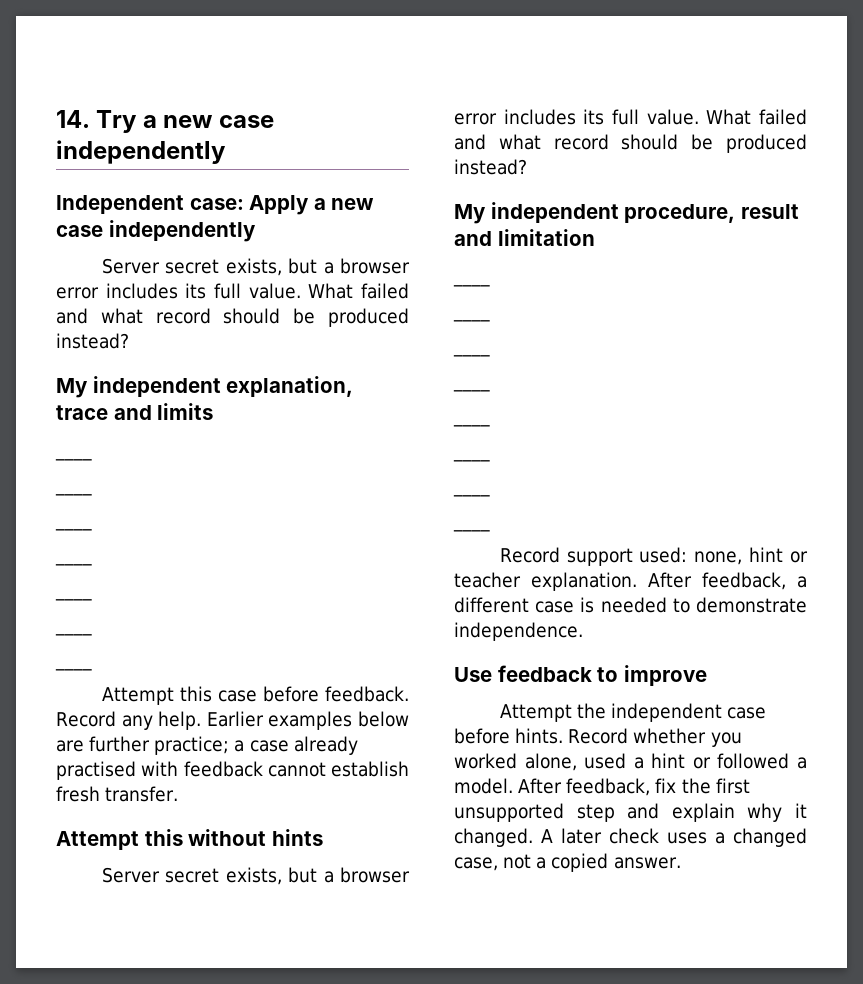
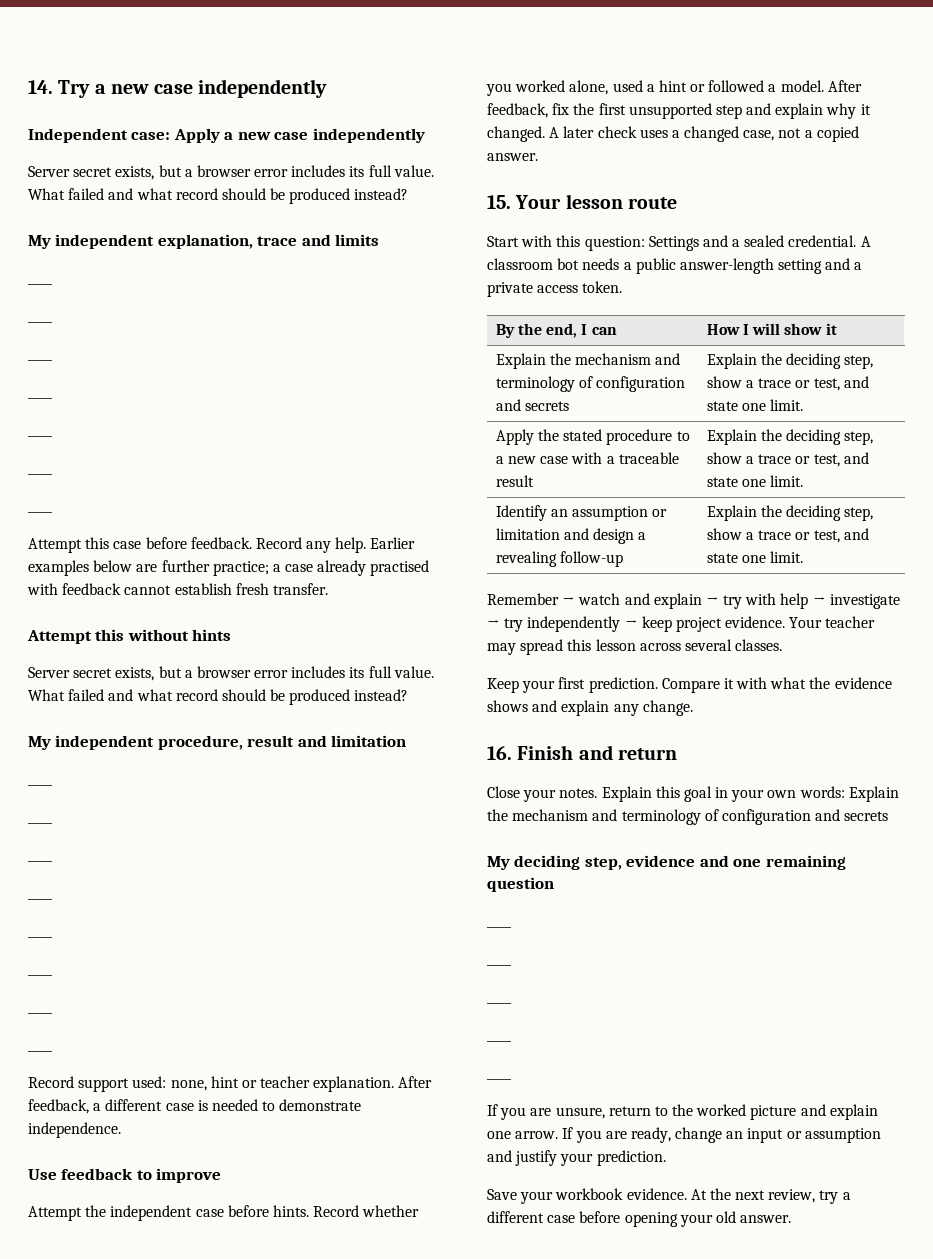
+ 15. Your lesson route
+ Start with this question: Settings and a sealed credential. A classroom bot needs a public answer-length setting and a private access token.
+ By the end, I can | How I will show it
+ Explain the mechanism and terminology of configuration and secrets | Explain the deciding step, show a trace or test, and state one limit.
+ Apply the stated procedure to a new case with a traceable result | Explain the deciding step, show a trace or test, and state one limit.
+ Identify an assumption or limitation and design a revealing follow-up | Explain the deciding step, show a trace or test, and state one limit.
+ Remember → watch and explain → try with help → investigate → try independently → keep project evidence. Your teacher may spread this lesson across several classes.
+ Keep your first prediction. Compare it with what the evidence shows and explain any change.
+ 16. Finish and return
+ Close your notes. Explain this goal in your own words: Explain the mechanism and terminology of configuration and secrets
+ My deciding step, evidence and one remaining question
+ ____
+ ____
+ ____
+ ____
+ ____
+ If you are unsure, return to the worked picture and explain one arrow. If you are ready, change an input or assumption and justify your prediction.
+ Save your workbook evidence. At the next review, try a different case before opening your old answer.

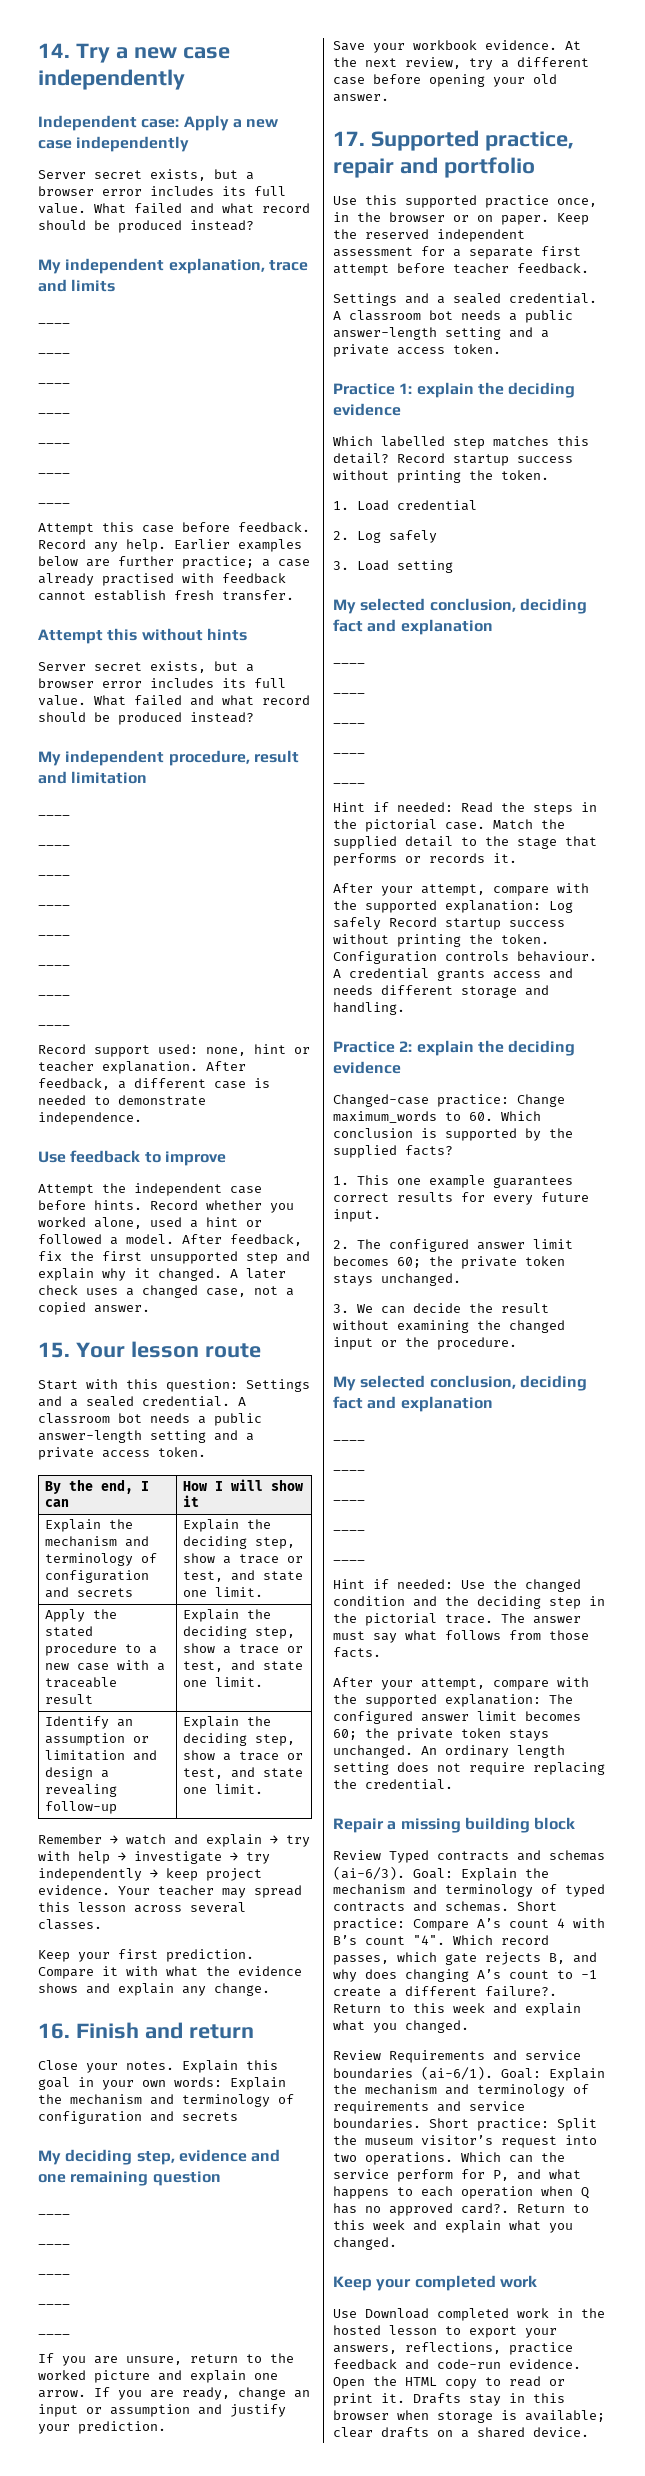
+ 17. Supported practice, repair and portfolio
+ Use this supported practice once, in the browser or on paper. Keep the reserved independent assessment for a separate first attempt before teacher feedback.
+ Settings and a sealed credential. A classroom bot needs a public answer-length setting and a private access token.
+ Practice 1: explain the deciding evidence
+ Which labelled step matches this detail? Record startup success without printing the token.
+ 1. Load credential
+ 2. Log safely
+ 3. Load setting
+ My selected conclusion, deciding fact and explanation
+ ____
+ ____
+ ____
+ ____
+ ____
+ Hint if needed: Read the steps in the pictorial case. Match the supplied detail to the stage that performs or records it.
+ After your attempt, compare with the supported explanation: Log safely Record startup success without printing the token. Configuration controls behaviour. A credential grants access and needs different storage and handling.
+ Practice 2: explain the deciding evidence
+ Changed-case practice: Change maximum_words to 60. Which conclusion is supported by the supplied facts?
+ 1. This one example guarantees correct results for every future input.
+ 2. The configured answer limit becomes 60; the private token stays unchanged.
+ 3. We can decide the result without examining the changed input or the procedure.
+ My selected conclusion, deciding fact and explanation
+ ____
+ ____
+ ____
+ ____
+ ____
+ Hint if needed: Use the changed condition and the deciding step in the pictorial trace. The answer must say what follows from those facts.
+ After your attempt, compare with the supported explanation: The configured answer limit becomes 60; the private token stays unchanged. An ordinary length setting does not require replacing the credential.
+ Repair a missing building block
+ Review Typed contracts and schemas (ai-6/3). Goal: Explain the mechanism and terminology of typed contracts and schemas. Short practice: Compare A’s count 4 with B’s count "4". Which record passes, which gate rejects B, and why does changing A’s count to -1 create a different failure?. Return to this week and explain what you changed.
+ Review Requirements and service boundaries (ai-6/1). Goal: Explain the mechanism and terminology of requirements and service boundaries. Short practice: Split the museum visitor’s request into two operations. Which can the service perform for P, and what happens to each operation when Q has no approved card?. Return to this week and explain what you changed.
+ Keep your completed work
+ Use Download completed work in the hosted lesson to export your answers, reflections, practice feedback and code-run evidence. Open the HTML copy to read or print it. Drafts stay in this browser when storage is available; clear drafts on a shared device.

